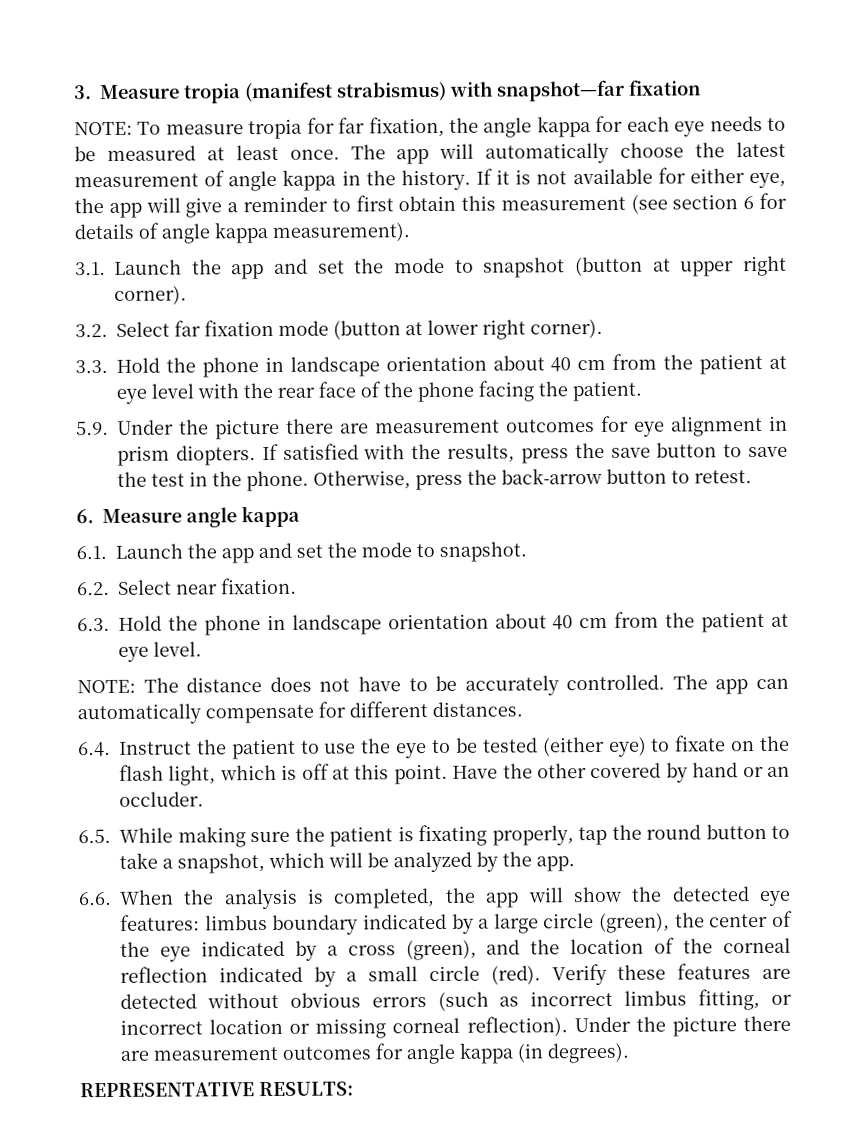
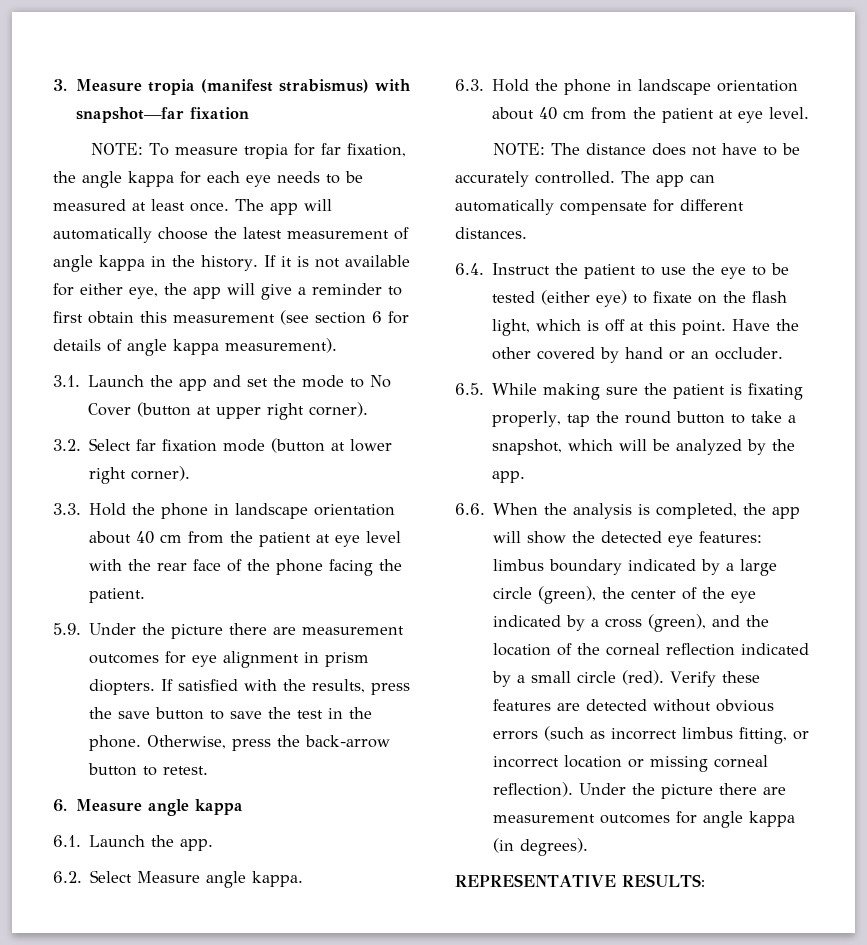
- 3.1. Launch the app and set the mode to snapshot (button at upper right corner).
+ 3.1. Launch the app and set the mode to No Cover (button at upper right corner).
- 6.1. Launch the app and set the mode to snapshot.
+ 6.1. Launch the app.
- 6.2. Select near fixation.
+ 6.2. Select Measure angle kappa.

